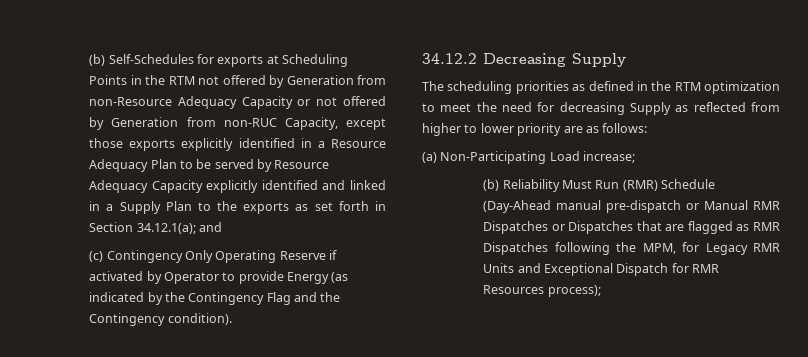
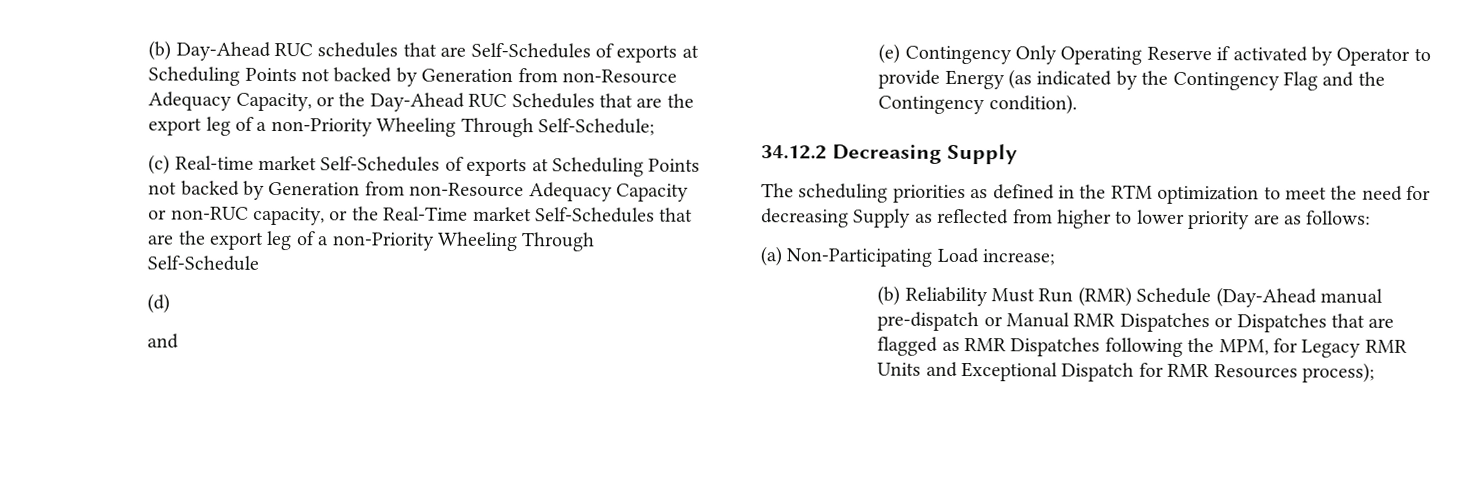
- (b) Self-Schedules for exports at Scheduling Points in the RTM not offered by Generation from non-Resource Adequacy Capacity or not offered by Generation from non-RUC Capacity, except those exports explicitly identified in a Resource Adequacy Plan to be served by Resource Adequacy Capacity explicitly identified and linked in a Supply Plan to the exports as set forth in Section 34.12.1(a); and
+ (b) Day-Ahead RUC schedules that are Self-Schedules of exports at Scheduling Points not backed by Generation from non-Resource Adequacy Capacity, or the Day-Ahead RUC Schedules that are the export leg of a non-Priority Wheeling Through Self-Schedule;
+ (c) Real-time market Self-Schedules of exports at Scheduling Points not backed by Generation from non-Resource Adequacy Capacity or non-RUC capacity, or the Real-Time market Self-Schedules that are the export leg of a non-Priority Wheeling Through Self-Schedule
+ (d)
+ and
- (c) Contingency Only Operating Reserve if activated by Operator to provide Energy (as indicated by the Contingency Flag and the Contingency condition).
+ (e) Contingency Only Operating Reserve if activated by Operator to provide Energy (as indicated by the Contingency Flag and the Contingency condition).

